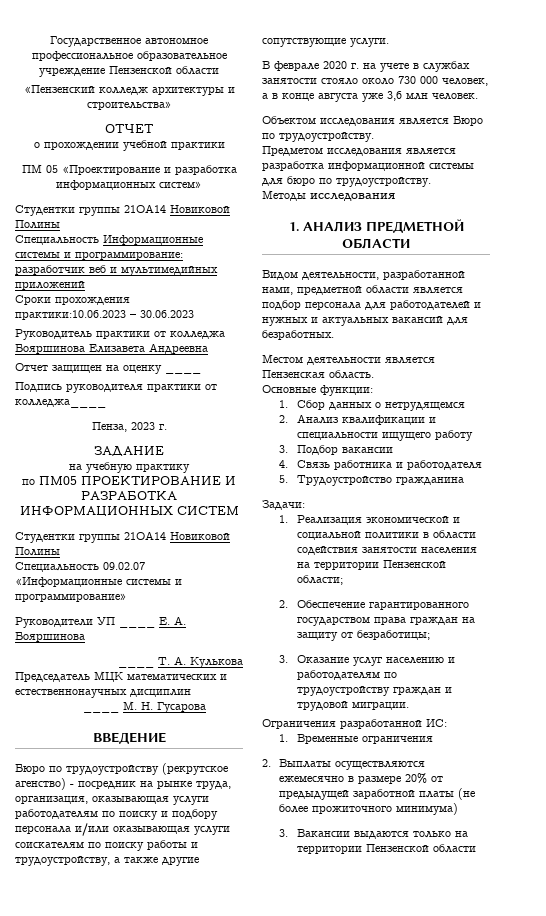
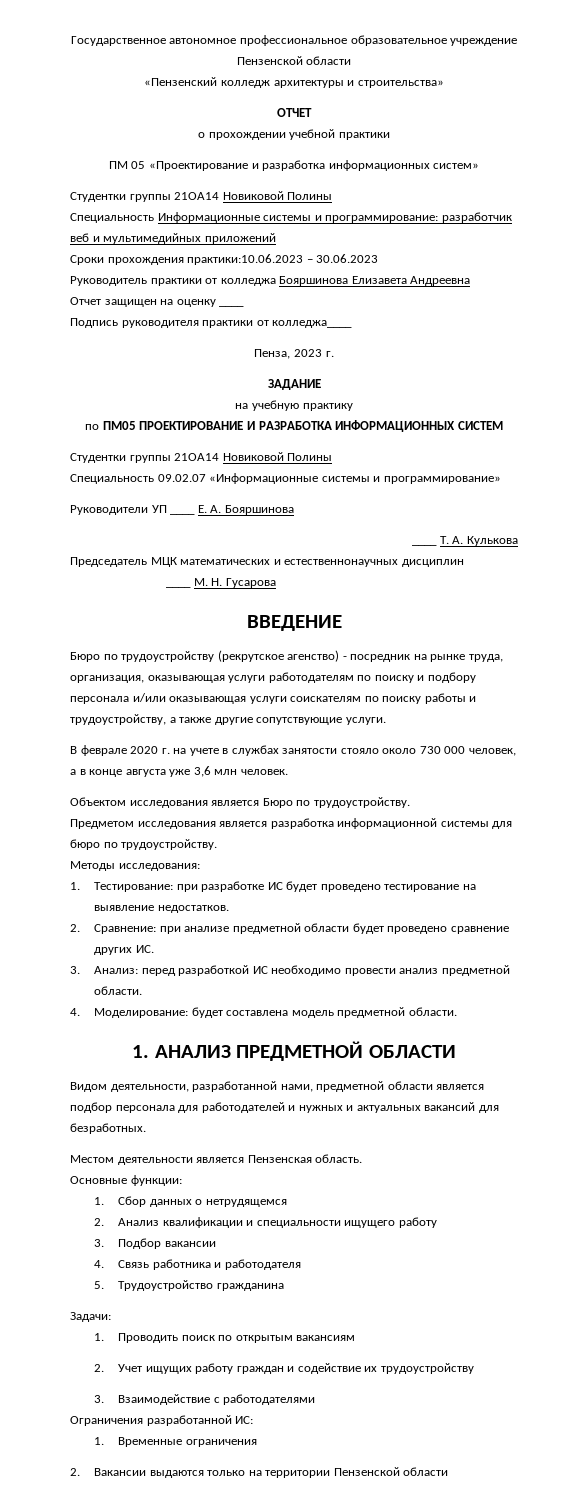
- Методы исследования
+ Методы исследования:
+ 1. Тестирование: при разработке ИС будет проведено тестирование на выявление недостатков.
+ 2. Сравнение: при анализе предметной области будет проведено сравнение других ИС.
+ 3. Анализ: перед разработкой ИС необходимо провести анализ предметной области.
+ 4. Моделирование: будет составлена модель предметной области.
- 1. Реализация экономической и социальной политики в области содействия занятости населения на территории Пензенской области;
- 2. Обеспечение гарантированного государством права граждан на защиту от безработицы;
- 3. Оказание услуг населению и работодателям по трудоустройству граждан и трудовой миграции.
+ 1. Проводить поиск по открытым вакансиям
+ 2. Учет ищущих работу граждан и содействие их трудоустройству
+ 3. Взаимодействие с работодателями
- 2. Выплаты осуществляются ежемесячно в размере 20% от предыдущей заработной платы (не более прожиточного минимума)
- 3. Вакансии выдаются только на территории Пензенской области
+ 2. Вакансии выдаются только на территории Пензенской области

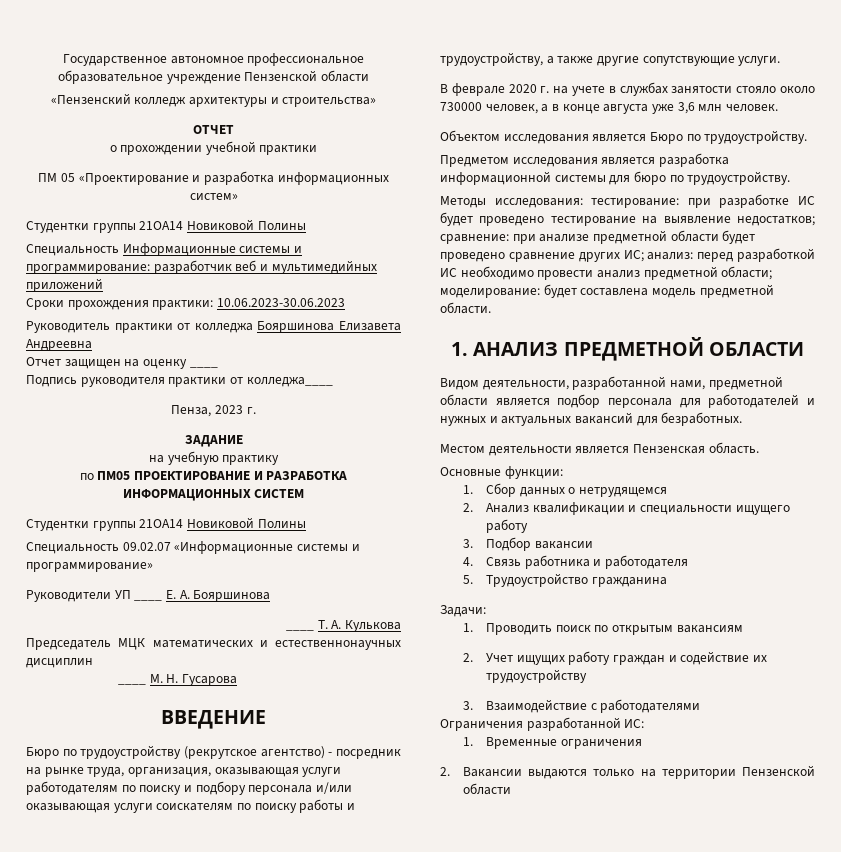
- Сроки прохождения практики:10.06.2023 – 30.06.2023
+ Сроки прохождения практики: 10.06.2023-30.06.2023
- Бюро по трудоустройству (рекрутское агенство) - посредник на рынке труда, организация, оказывающая услуги работодателям по поиску и подбору персонала и/или оказывающая услуги соискателям по поиску работы и трудоустройству, а также другие сопутствующие услуги.
+ Бюро по трудоустройству (рекрутское агентство) - посредник на рынке труда, организация, оказывающая услуги работодателям по поиску и подбору персонала и/или оказывающая услуги соискателям по поиску работы и трудоустройству, а также другие сопутствующие услуги.
- В феврале 2020 г. на учете в службах занятости стояло около 730 000 человек, а в конце августа уже 3,6 млн человек.
+ В феврале 2020 г. на учете в службах занятости стояло около 730000 человек, а в конце августа уже 3,6 млн человек.
- Методы исследования:
- 1. Тестирование: при разработке ИС будет проведено тестирование на выявление недостатков.
- 2. Сравнение: при анализе предметной области будет проведено сравнение других ИС.
- 3. Анализ: перед разработкой ИС необходимо провести анализ предметной области.
- 4. Моделирование: будет составлена модель предметной области.
+ Методы исследования: тестирование: при разработке ИС будет проведено тестирование на выявление недостатков; сравнение: при анализе предметной области будет проведено сравнение других ИС; анализ: перед разработкой ИС необходимо провести анализ предметной области; моделирование: будет составлена модель предметной области.

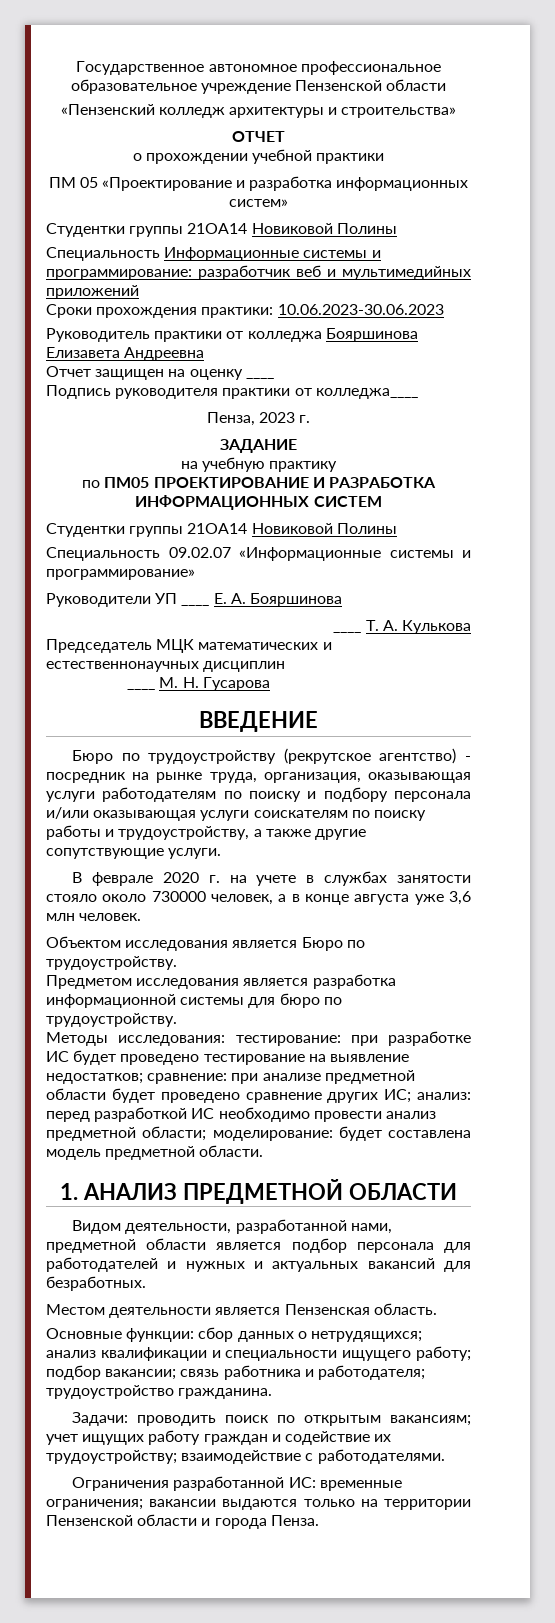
- Основные функции:
- 1. Сбор данных о нетрудящемся
- 2. Анализ квалификации и специальности ищущего работу
- 3. Подбор вакансии
- 4. Связь работника и работодателя
- 5. Трудоустройство гражданина
+ Основные функции: сбор данных о нетрудящихся; анализ квалификации и специальности ищущего работу; подбор вакансии; связь работника и работодателя; трудоустройство гражданина.
- Задачи:
- 1. Проводить поиск по открытым вакансиям
- 2. Учет ищущих работу граждан и содействие их трудоустройству
- 3. Взаимодействие с работодателями
- Ограничения разработанной ИС:
- 1. Временные ограничения
- 2. Вакансии выдаются только на территории Пензенской области
+ Задачи: проводить поиск по открытым вакансиям; учет ищущих работу граждан и содействие их трудоустройству; взаимодействие с работодателями.
+ Ограничения разработанной ИС: временные ограничения; вакансии выдаются только на территории Пензенской области и города Пенза.

